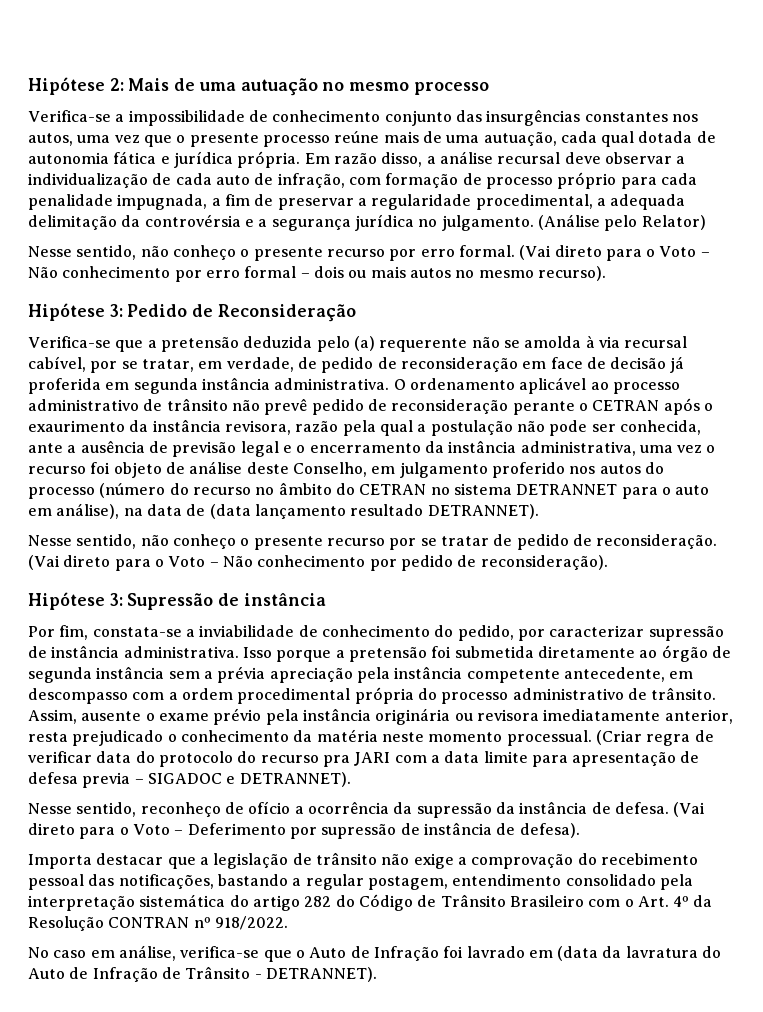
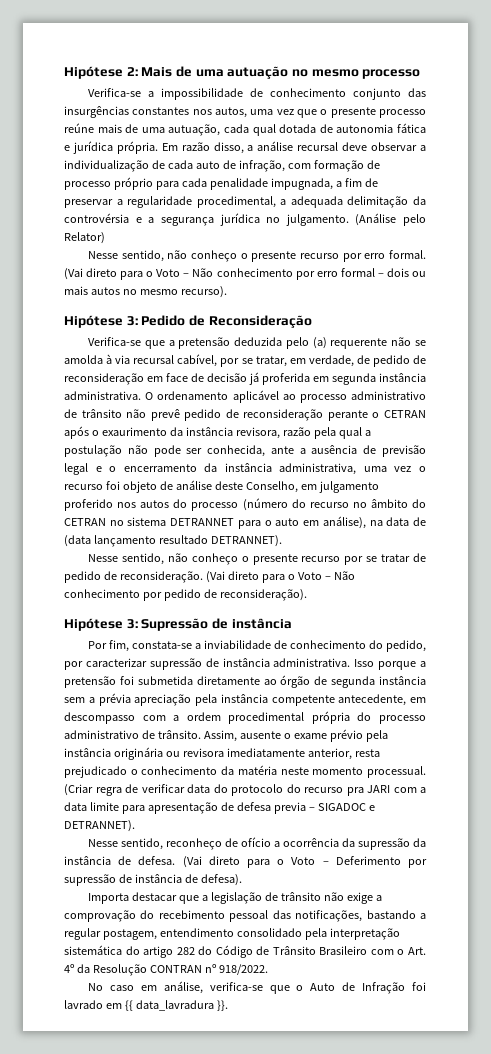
- No caso em análise, verifica-se que o Auto de Infração foi lavrado em (data da lavratura do Auto de Infração de Trânsito - DETRANNET).
+ No caso em análise, verifica-se que o Auto de Infração foi lavrado em {{ data_lavradura }}.

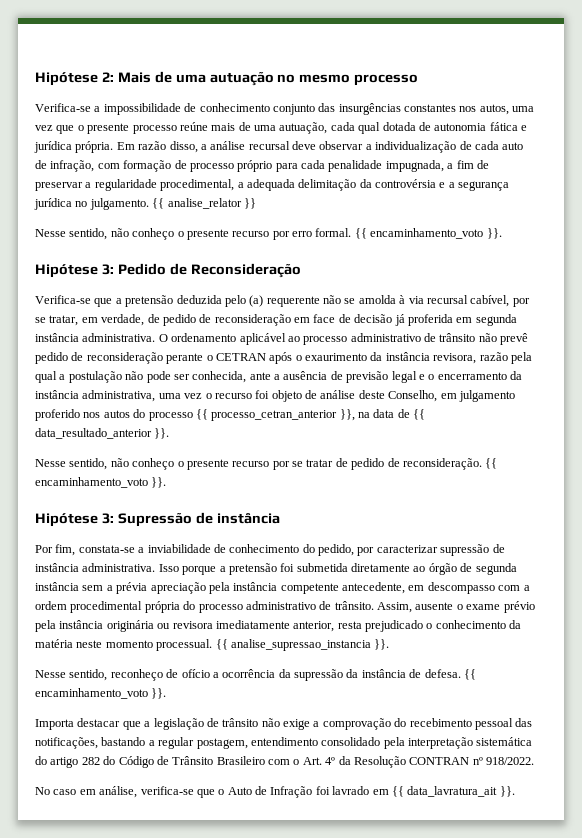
- (Análise pelo Relator)
+ {{ analise_relator }}
- Nesse sentido, não conheço o presente recurso por erro formal. (Vai direto para o Voto – Não conhecimento por erro formal – dois ou mais autos no mesmo recurso).
+ Nesse sentido, não conheço o presente recurso por erro formal. {{ encaminhamento_voto }}.
- O ordenamento aplicável ao processo administrativo de trânsito não prevê pedido de reconsideração perante o CETRAN após o exaurimento da instância revisora, razão pela qual a postulação não pode ser conhecida, ante a ausência de previsão legal e o encerramento da instância administrativa, uma vez o recurso foi objeto de análise deste Conselho, em julgamento proferido nos autos do processo (número do recurso no âmbito do CETRAN no sistema DETRANNET para o auto em análise), na data de (data lançamento resultado DETRANNET).
+ O ordenamento aplicável ao processo administrativo de trânsito não prevê pedido de reconsideração perante o CETRAN após o exaurimento da instância revisora, razão pela qual a postulação não pode ser conhecida, ante a ausência de previsão legal e o encerramento da instância administrativa, uma vez o recurso foi objeto de análise deste Conselho, em julgamento proferido nos autos do processo {{ processo_cetran_anterior }}, na data de {{ data_resultado_anterior }}.
- Nesse sentido, não conheço o presente recurso por se tratar de pedido de reconsideração. (Vai direto para o Voto – Não conhecimento por pedido de reconsideração).
+ Nesse sentido, não conheço o presente recurso por se tratar de pedido de reconsideração. {{ encaminhamento_voto }}.
- (Criar regra de verificar data do protocolo do recurso pra JARI com a data limite para apresentação de defesa previa – SIGADOC e DETRANNET).
+ {{ analise_supressao_instancia }}.
- Nesse sentido, reconheço de ofício a ocorrência da supressão da instância de defesa. (Vai direto para o Voto – Deferimento por supressão de instância de defesa).
+ Nesse sentido, reconheço de ofício a ocorrência da supressão da instância de defesa. {{ encaminhamento_voto }}.
- No caso em análise, verifica-se que o Auto de Infração foi lavrado em {{ data_lavradura }}.
+ No caso em análise, verifica-se que o Auto de Infração foi lavrado em {{ data_lavratura_ait }}.

